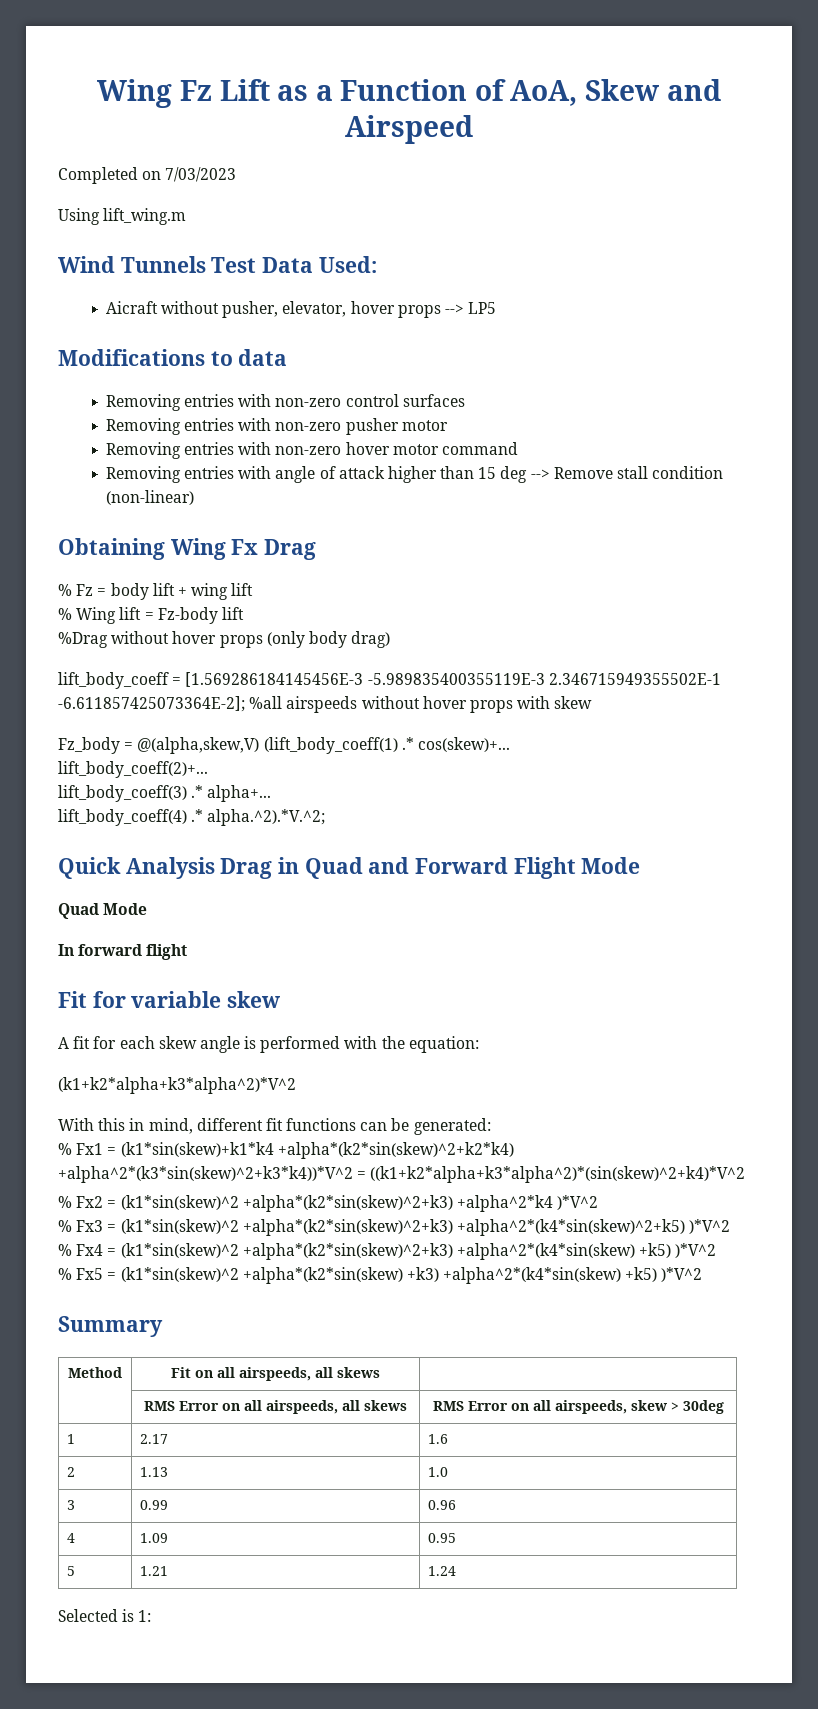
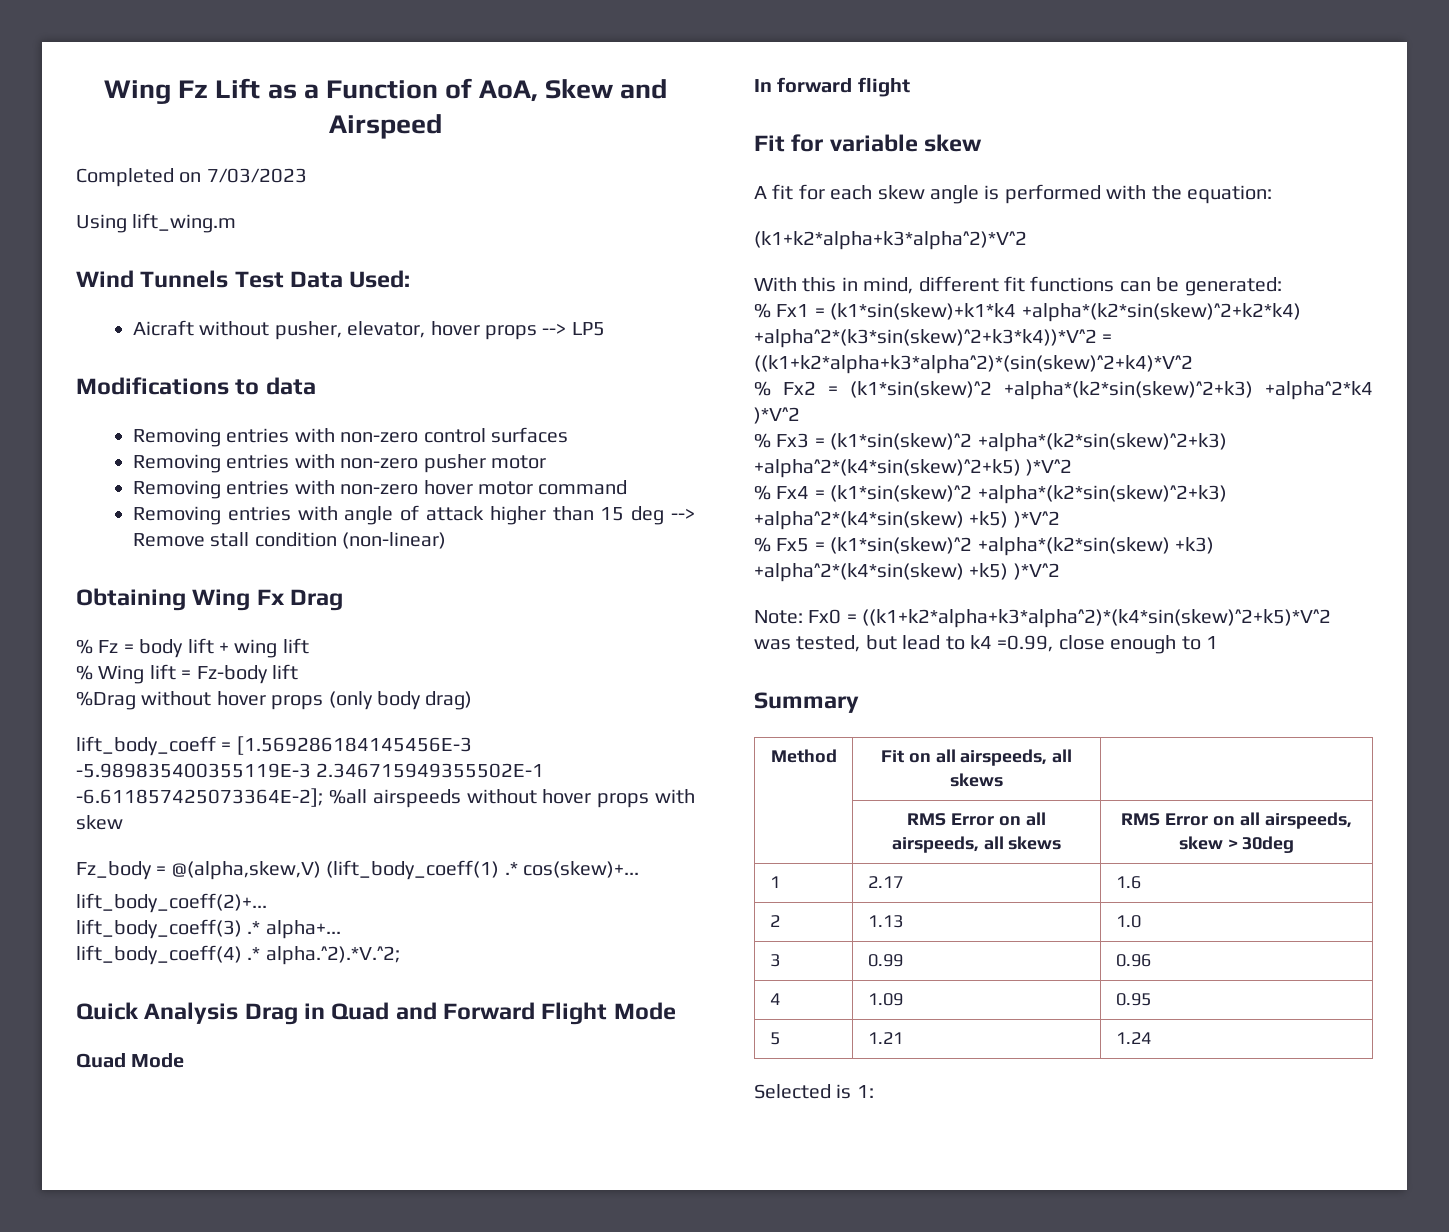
+ Note: Fx0 = ((k1+k2*alpha+k3*alpha^2)*(k4*sin(skew)^2+k5)*V^2 was tested, but lead to k4 =0.99, close enough to 1

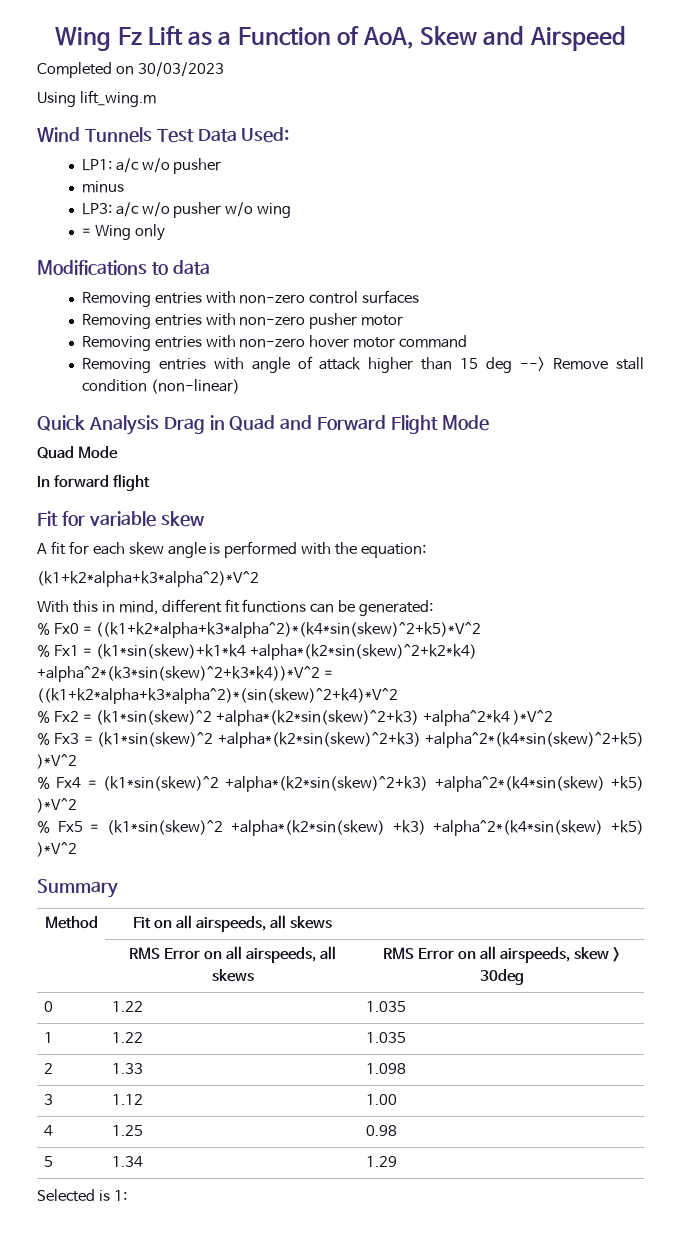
- Completed on 7/03/2023
+ Completed on 30/03/2023
- Aicraft without pusher, elevator, hover props --> LP5
+ LP1: a/c w/o pusher
+ minus
+ LP3: a/c w/o pusher w/o wing
+ = Wing only
- Obtaining Wing Fx Drag
- % Fz = body lift + wing lift
- % Wing lift = Fz-body lift
- %Drag without hover props (only body drag)
- lift_body_coeff = [1.569286184145456E-3 -5.989835400355119E-3 2.346715949355502E-1 -6.611857425073364E-2]; %all airspeeds without hover props with skew
- Fz_body = @(alpha,skew,V) (lift_body_coeff(1) .* cos(skew)+...
- lift_body_coeff(2)+...
- lift_body_coeff(3) .* alpha+...
- lift_body_coeff(4) .* alpha.^2).*V.^2;
+ % Fx0 = ((k1+k2*alpha+k3*alpha^2)*(k4*sin(skew)^2+k5)*V^2
- Note: Fx0 = ((k1+k2*alpha+k3*alpha^2)*(k4*sin(skew)^2+k5)*V^2 was tested, but lead to k4 =0.99, close enough to 1
+ 0 | 1.22 | 1.035
- 1 | 2.17 | 1.6
+ 1 | 1.22 | 1.035
- 2 | 1.13 | 1.0
+ 2 | 1.33 | 1.098
- 3 | 0.99 | 0.96
+ 3 | 1.12 | 1.00
- 4 | 1.09 | 0.95
+ 4 | 1.25 | 0.98
- 5 | 1.21 | 1.24
+ 5 | 1.34 | 1.29

